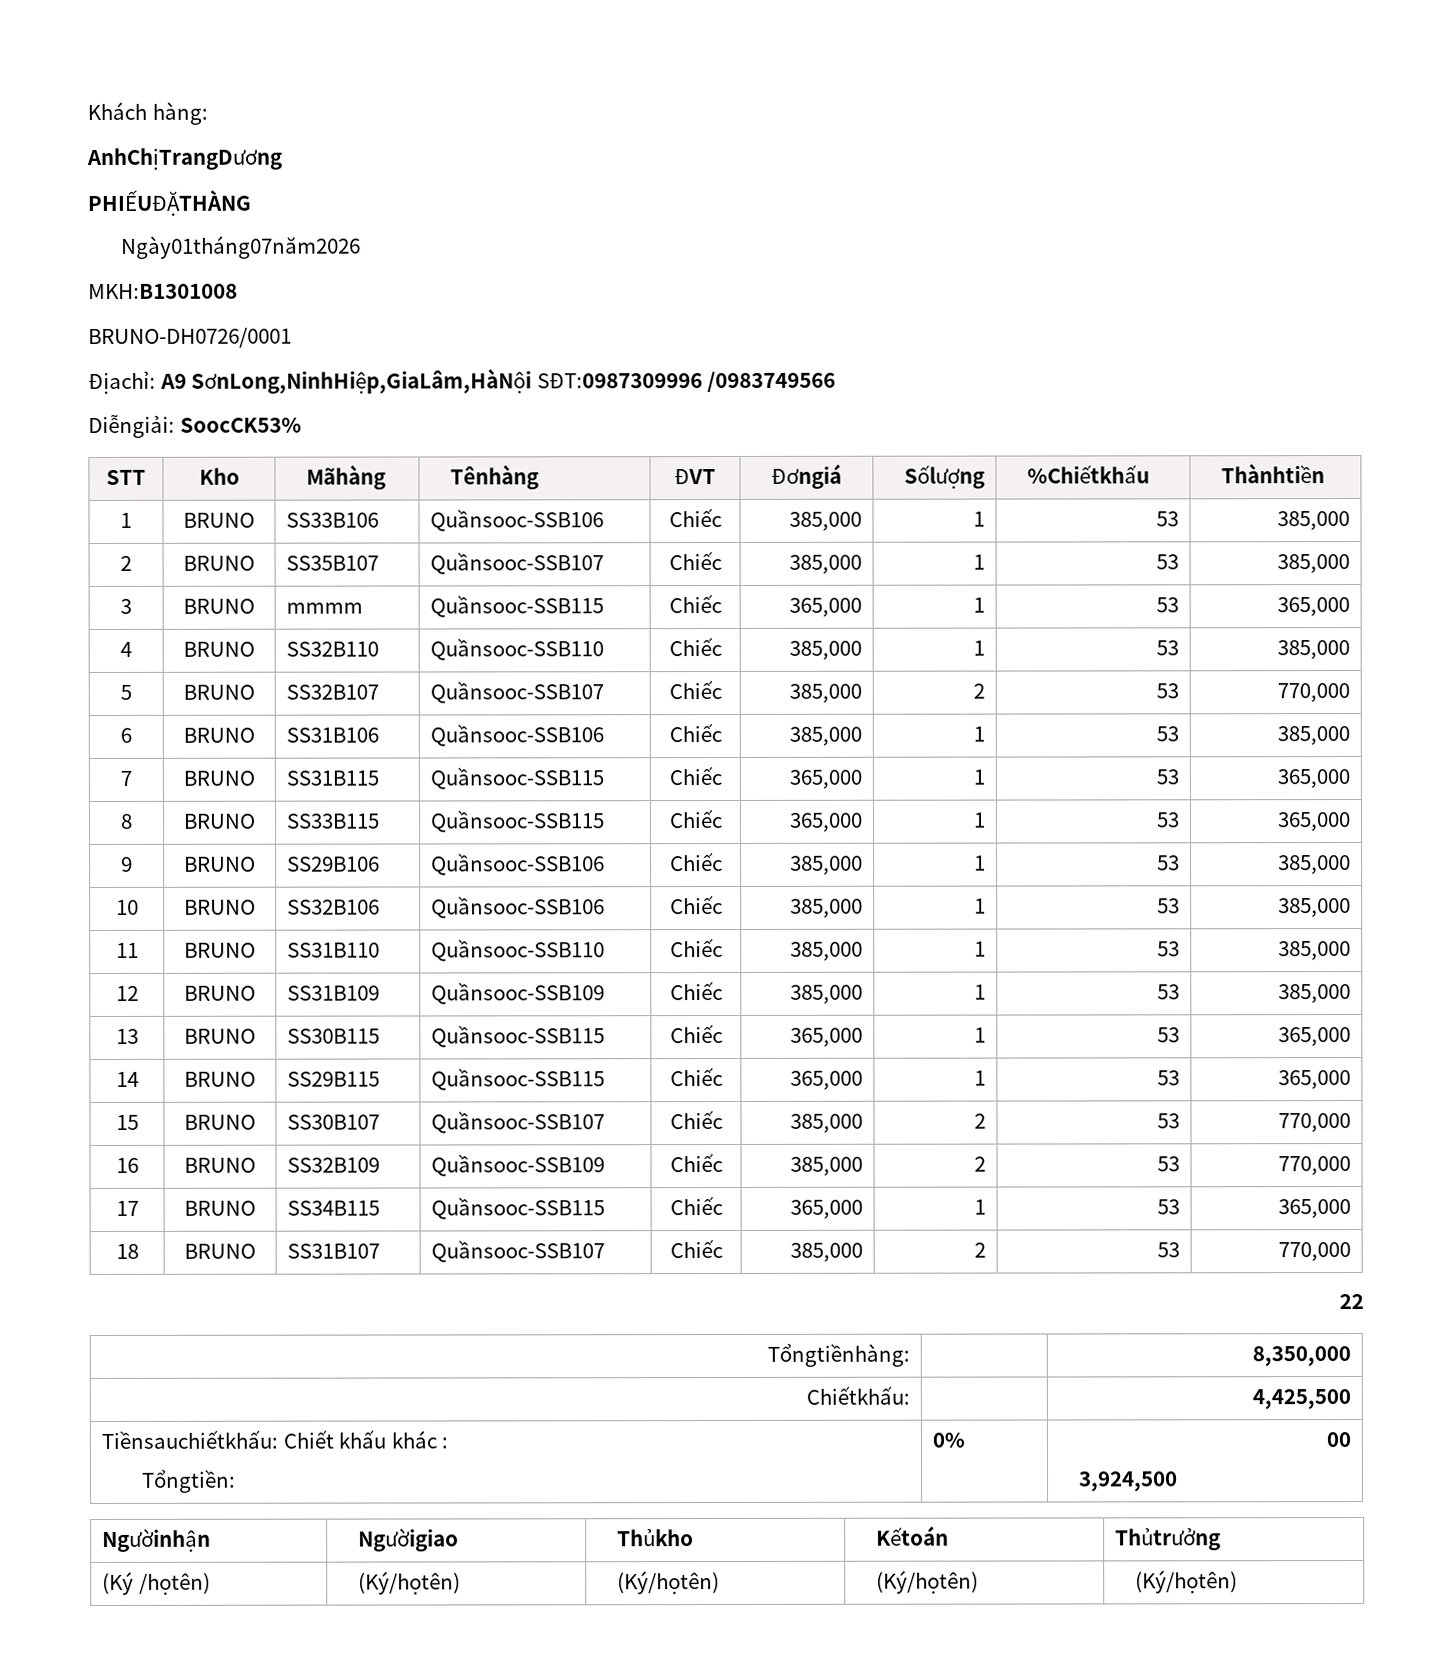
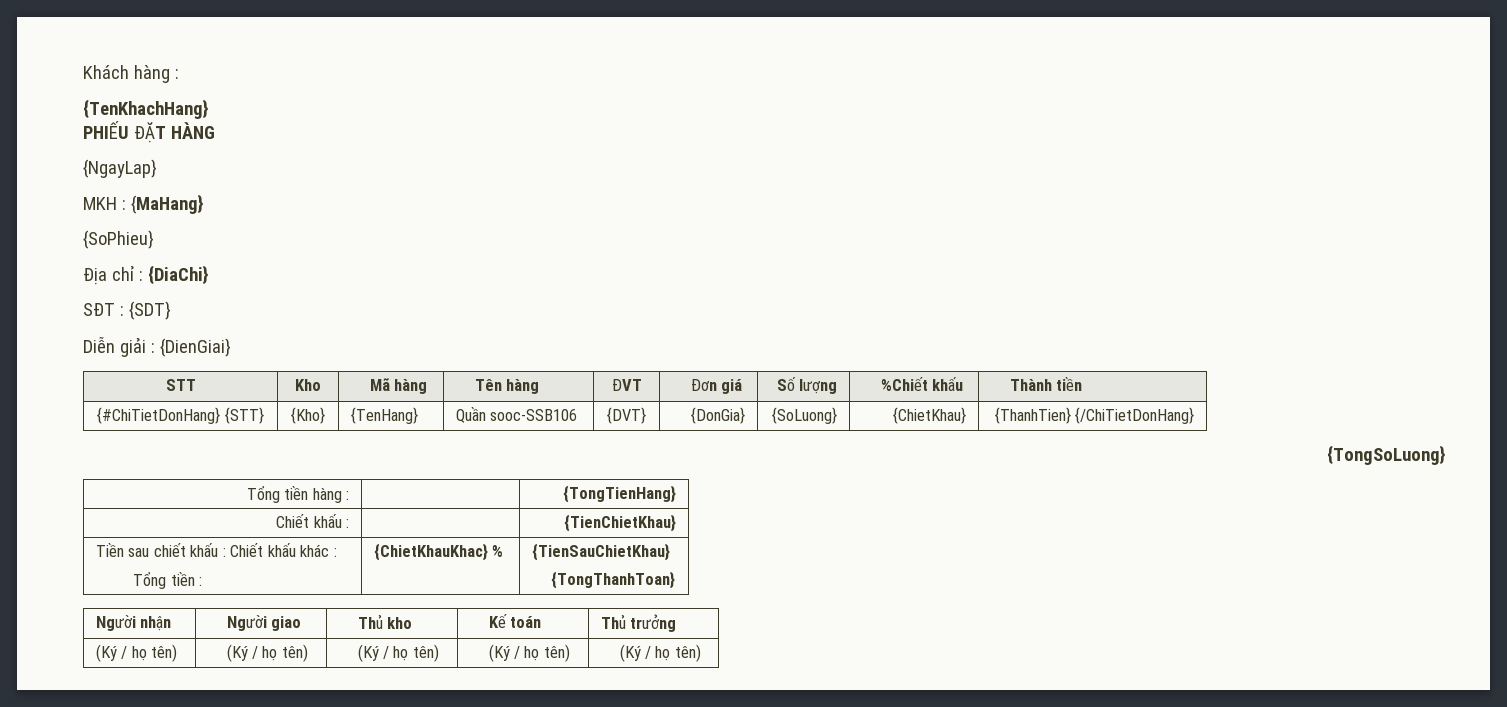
- Khách hàng:
- AnhChịTrangDương
- PHIẾUĐẶTHÀNG
- Ngày01tháng07năm2026
- MKH:B1301008
- BRUNO-DH0726/0001
- Địachỉ: A9 SơnLong,NinhHiệp,GiaLâm,HàNội SĐT:0987309996 /0983749566
- Diễngiải: SoocCK53%
- STT | Kho | Mãhàng | Tênhàng | ĐVT | Đơngiá | Sốlượng | %Chiếtkhấu | Thànhtiền
- 1 | BRUNO | SS33B106 | Quầnsooc-SSB106 | Chiếc | 385,000 | 1 | 53 | 385,000
- 2 | BRUNO | SS35B107 | Quầnsooc-SSB107 | Chiếc | 385,000 | 1 | 53 | 385,000
- 3 | BRUNO | mmmm | Quầnsooc-SSB115 | Chiếc | 365,000 | 1 | 53 | 365,000
- 4 | BRUNO | SS32B110 | Quầnsooc-SSB110 | Chiếc | 385,000 | 1 | 53 | 385,000
- 5 | BRUNO | SS32B107 | Quầnsooc-SSB107 | Chiếc | 385,000 | 2 | 53 | 770,000
- 6 | BRUNO | SS31B106 | Quầnsooc-SSB106 | Chiếc | 385,000 | 1 | 53 | 385,000
- 7 | BRUNO | SS31B115 | Quầnsooc-SSB115 | Chiếc | 365,000 | 1 | 53 | 365,000
- 8 | BRUNO | SS33B115 | Quầnsooc-SSB115 | Chiếc | 365,000 | 1 | 53 | 365,000
- 9 | BRUNO | SS29B106 | Quầnsooc-SSB106 | Chiếc | 385,000 | 1 | 53 | 385,000
- 10 | BRUNO | SS32B106 | Quầnsooc-SSB106 | Chiếc | 385,000 | 1 | 53 | 385,000
- 11 | BRUNO | SS31B110 | Quầnsooc-SSB110 | Chiếc | 385,000 | 1 | 53 | 385,000
- 12 | BRUNO | SS31B109 | Quầnsooc-SSB109 | Chiếc | 385,000 | 1 | 53 | 385,000
- 13 | BRUNO | SS30B115 | Quầnsooc-SSB115 | Chiếc | 365,000 | 1 | 53 | 365,000
- 14 | BRUNO | SS29B115 | Quầnsooc-SSB115 | Chiếc | 365,000 | 1 | 53 | 365,000
- 15 | BRUNO | SS30B107 | Quầnsooc-SSB107 | Chiếc | 385,000 | 2 | 53 | 770,000
- 16 | BRUNO | SS32B109 | Quầnsooc-SSB109 | Chiếc | 385,000 | 2 | 53 | 770,000
- 17 | BRUNO | SS34B115 | Quầnsooc-SSB115 | Chiếc | 365,000 | 1 | 53 | 365,000
- 18 | BRUNO | SS31B107 | Quầnsooc-SSB107 | Chiếc | 385,000 | 2 | 53 | 770,000
- 22
- Tổngtiềnhàng: | | 8,350,000
- Chiếtkhấu: | | 4,425,500
- Tiềnsauchiếtkhấu: Chiết khấu khác :
- Tổngtiền: | 0% | 00
- 3,924,500
- Ngườinhận | Ngườigiao | Thủkho | Kếtoán | Thủtrưởng
- (Ký /họtên) | (Ký/họtên) | (Ký/họtên) | (Ký/họtên) | (Ký/họtên)
+ Khách hàng :
+ {TenKhachHang}
+ PHIẾU ĐẶT HÀNG
+ {NgayLap}
+ MKH : {MaHang}
+ {SoPhieu}
+ Địa chỉ : {DiaChi}
+ SĐT : {SDT}
+ Diễn giải : {DienGiai}
+ STT | Kho | Mã hàng | Tên hàng | ĐVT | Đơn giá | Số lượng | %Chiết khấu | Thành tiền
+ {#ChiTietDonHang} {STT} | {Kho} | {TenHang} | Quần sooc-SSB106 | {DVT} | {DonGia} | {SoLuong} | {ChietKhau} | {ThanhTien} {/ChiTietDonHang}
+ {TongSoLuong}
+ Tổng tiền hàng : | | {TongTienHang}
+ Chiết khấu : | | {TienChietKhau}
+ Tiền sau chiết khấu : Chiết khấu khác :
+ Tổng tiền : | {ChietKhauKhac} % | {TienSauChietKhau}
+ {TongThanhToan}
+ Người nhận | Người giao | Thủ kho | Kế toán | Thủ trưởng
+ (Ký / họ tên) | (Ký / họ tên) | (Ký / họ tên) | (Ký / họ tên) | (Ký / họ tên)

